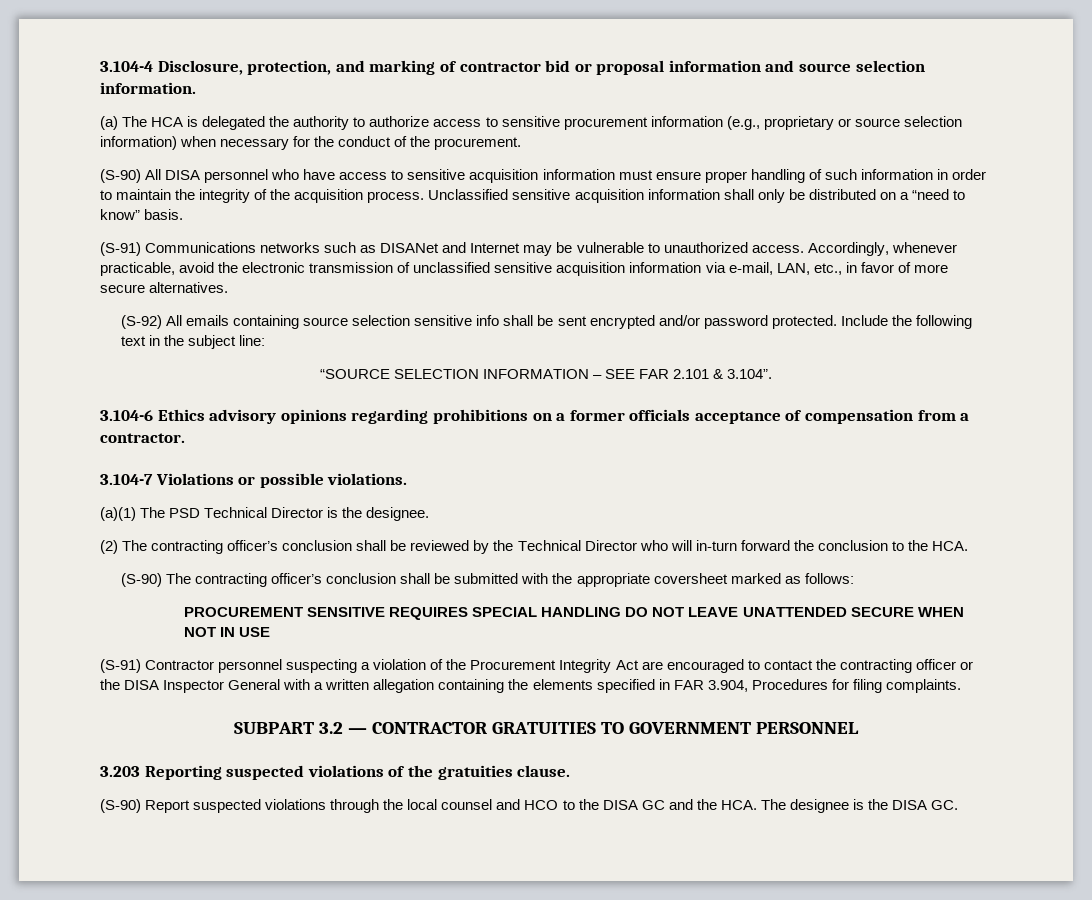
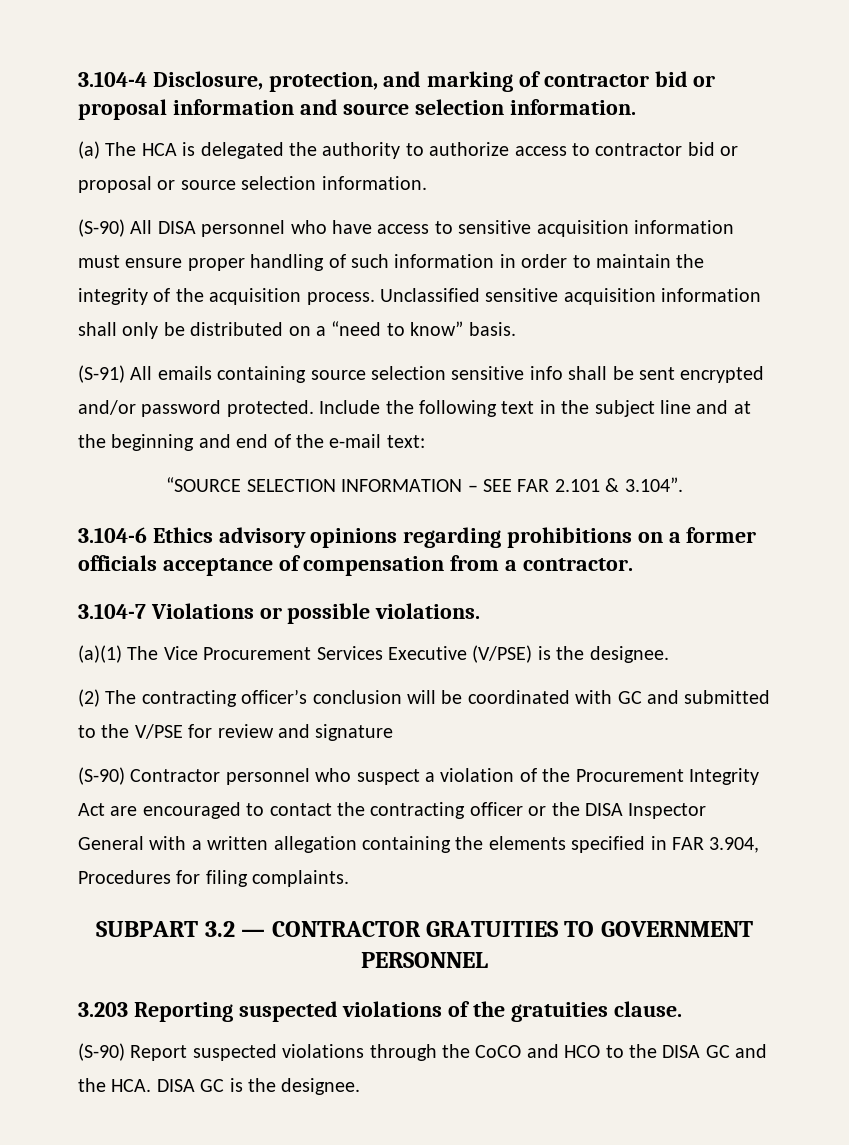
- (a) The HCA is delegated the authority to authorize access to sensitive procurement information (e.g., proprietary or source selection information) when necessary for the conduct of the procurement.
+ (a) The HCA is delegated the authority to authorize access to contractor bid or proposal or source selection information.
- (S-91) Communications networks such as DISANet and Internet may be vulnerable to unauthorized access. Accordingly, whenever practicable, avoid the electronic transmission of unclassified sensitive acquisition information via e-mail, LAN, etc., in favor of more secure alternatives.
- (S-92) All emails containing source selection sensitive info shall be sent encrypted and/or password protected.
+ (S-91) All emails containing source selection sensitive info shall be sent encrypted and/or password protected.
- Include the following text in the subject line:
+ Include the following text in the subject line and at the beginning and end of the e-mail text:
- (a)(1) The PSD Technical Director is the designee.
+ (a)(1) The Vice Procurement Services Executive (V/PSE) is the designee.
- (2) The contracting officer’s conclusion shall be reviewed by the Technical Director who will in-turn forward the conclusion to the HCA.
- (S-90) The contracting officer’s conclusion shall be submitted with the appropriate coversheet marked as follows:
- PROCUREMENT SENSITIVE REQUIRES SPECIAL HANDLING DO NOT LEAVE UNATTENDED SECURE WHEN NOT IN USE
- (S-91) Contractor personnel suspecting a violation of the Procurement Integrity Act are encouraged to contact the contracting officer or the DISA Inspector General with a written allegation containing the elements specified in FAR 3.904, Procedures for filing complaints.
+ (2) The contracting officer’s conclusion will be coordinated with GC and submitted to the V/PSE for review and signature
+ (S-90) Contractor personnel who suspect a violation of the Procurement Integrity Act are encouraged to contact the contracting officer or the DISA Inspector General with a written allegation containing the elements specified in FAR 3.904, Procedures for filing complaints.
- (S-90) Report suspected violations through the local counsel and HCO to the DISA GC and the HCA. The designee is the DISA GC.
+ (S-90) Report suspected violations through the CoCO and HCO to the DISA GC and the HCA. DISA GC is the designee.

